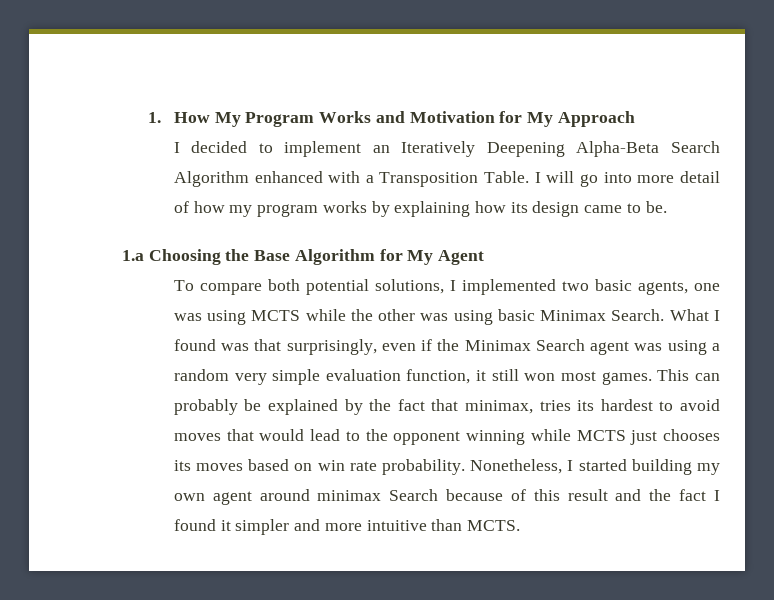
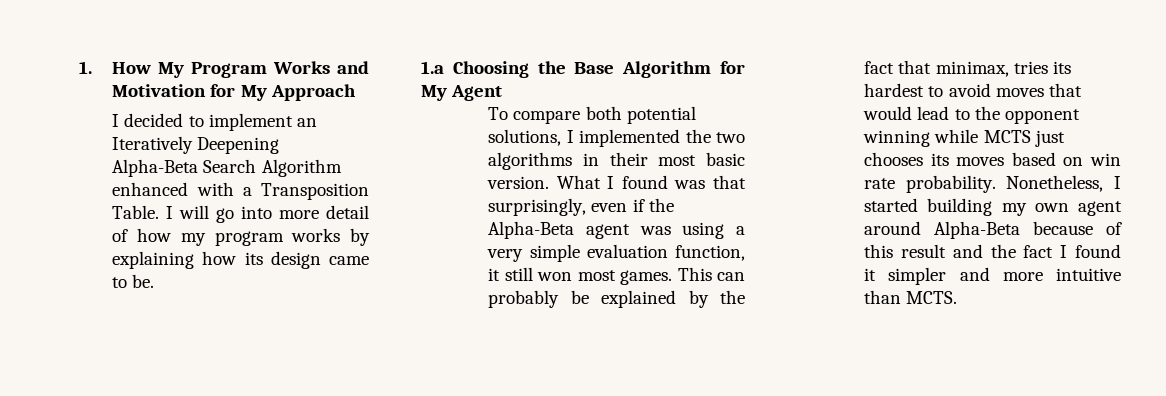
- To compare both potential solutions, I implemented two basic agents, one was using MCTS while the other was using basic Minimax Search.
+ To compare both potential solutions, I implemented the two algorithms in their most basic version.
- What I found was that surprisingly, even if the Minimax Search agent was using a random very simple evaluation function, it still won most games.
+ What I found was that surprisingly, even if the Alpha-Beta agent was using a very simple evaluation function, it still won most games.
- Nonetheless, I started building my own agent around minimax Search because of this result and the fact I found it simpler and more intuitive than MCTS.
+ Nonetheless, I started building my own agent around Alpha-Beta because of this result and the fact I found it simpler and more intuitive than MCTS.

